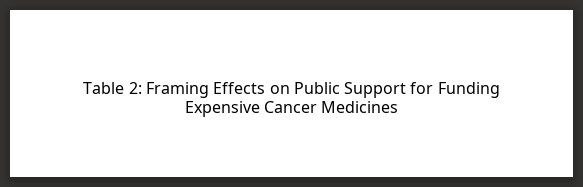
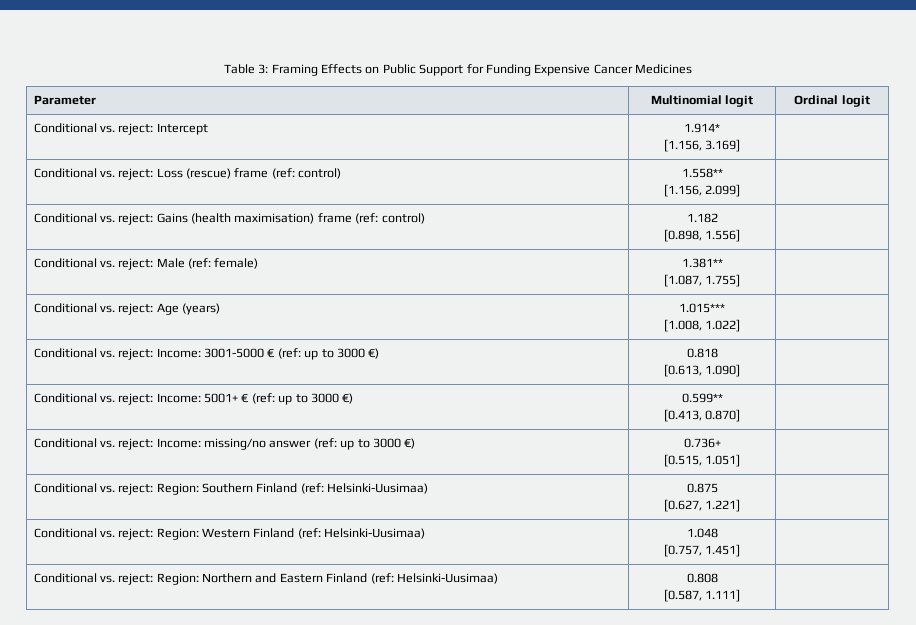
- Table 2: Framing Effects on Public Support for Funding Expensive Cancer Medicines
+ Table 3: Framing Effects on Public Support for Funding Expensive Cancer Medicines
+ Parameter | Multinomial logit | Ordinal logit
+ Conditional vs. reject: Intercept | 1.914*
+ [1.156, 3.169] |
+ Conditional vs. reject: Loss (rescue) frame (ref: control) | 1.558**
+ [1.156, 2.099] |
+ Conditional vs. reject: Gains (health maximisation) frame (ref: control) | 1.182
+ [0.898, 1.556] |
+ Conditional vs. reject: Male (ref: female) | 1.381**
+ [1.087, 1.755] |
+ Conditional vs. reject: Age (years) | 1.015***
+ [1.008, 1.022] |
+ Conditional vs. reject: Income: 3001-5000 € (ref: up to 3000 €) | 0.818
+ [0.613, 1.090] |
+ Conditional vs. reject: Income: 5001+ € (ref: up to 3000 €) | 0.599**
+ [0.413, 0.870] |
+ Conditional vs. reject: Income: missing/no answer (ref: up to 3000 €) | 0.736+
+ [0.515, 1.051] |
+ Conditional vs. reject: Region: Southern Finland (ref: Helsinki-Uusimaa) | 0.875
+ [0.627, 1.221] |
+ Conditional vs. reject: Region: Western Finland (ref: Helsinki-Uusimaa) | 1.048
+ [0.757, 1.451] |
+ Conditional vs. reject: Region: Northern and Eastern Finland (ref: Helsinki-Uusimaa) | 0.808
+ [0.587, 1.111] |

